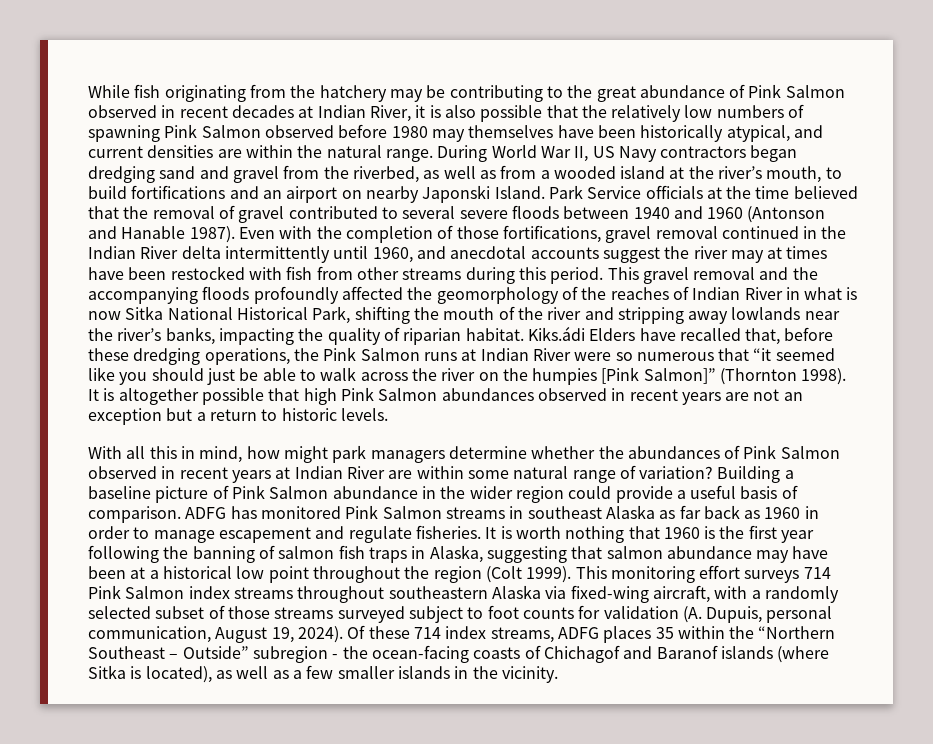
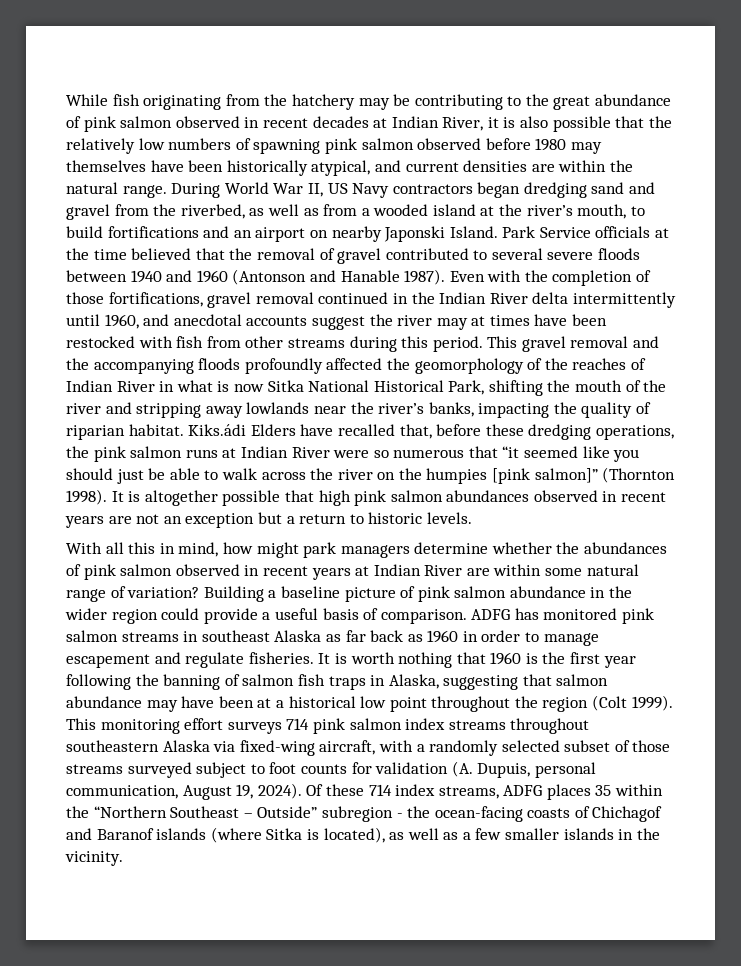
- While fish originating from the hatchery may be contributing to the great abundance of Pink Salmon observed in recent decades at Indian River, it is also possible that the relatively low numbers of spawning Pink Salmon observed before 1980 may themselves have been historically atypical, and current densities are within the natural range.
+ While fish originating from the hatchery may be contributing to the great abundance of pink salmon observed in recent decades at Indian River, it is also possible that the relatively low numbers of spawning pink salmon observed before 1980 may themselves have been historically atypical, and current densities are within the natural range.
- Kiks.ádi Elders have recalled that, before these dredging operations, the Pink Salmon runs at Indian River were so numerous that “it seemed like you should just be able to walk across the river on the humpies [Pink Salmon]” (Thornton 1998).
+ Kiks.ádi Elders have recalled that, before these dredging operations, the pink salmon runs at Indian River were so numerous that “it seemed like you should just be able to walk across the river on the humpies [pink salmon]” (Thornton 1998).
- It is altogether possible that high Pink Salmon abundances observed in recent years are not an exception but a return to historic levels.
+ It is altogether possible that high pink salmon abundances observed in recent years are not an exception but a return to historic levels.
- With all this in mind, how might park managers determine whether the abundances of Pink Salmon observed in recent years at Indian River are within some natural range of variation?
+ With all this in mind, how might park managers determine whether the abundances of pink salmon observed in recent years at Indian River are within some natural range of variation?
- Building a baseline picture of Pink Salmon abundance in the wider region could provide a useful basis of comparison.
+ Building a baseline picture of pink salmon abundance in the wider region could provide a useful basis of comparison.
- ADFG has monitored Pink Salmon streams in southeast Alaska as far back as 1960 in order to manage escapement and regulate fisheries.
+ ADFG has monitored pink salmon streams in southeast Alaska as far back as 1960 in order to manage escapement and regulate fisheries.
- This monitoring effort surveys 714 Pink Salmon index streams throughout southeastern Alaska via fixed-wing aircraft, with a randomly selected subset of those streams surveyed subject to foot counts for validation (A. Dupuis, personal communication, August 19, 2024).
+ This monitoring effort surveys 714 pink salmon index streams throughout southeastern Alaska via fixed-wing aircraft, with a randomly selected subset of those streams surveyed subject to foot counts for validation (A. Dupuis, personal communication, August 19, 2024).

